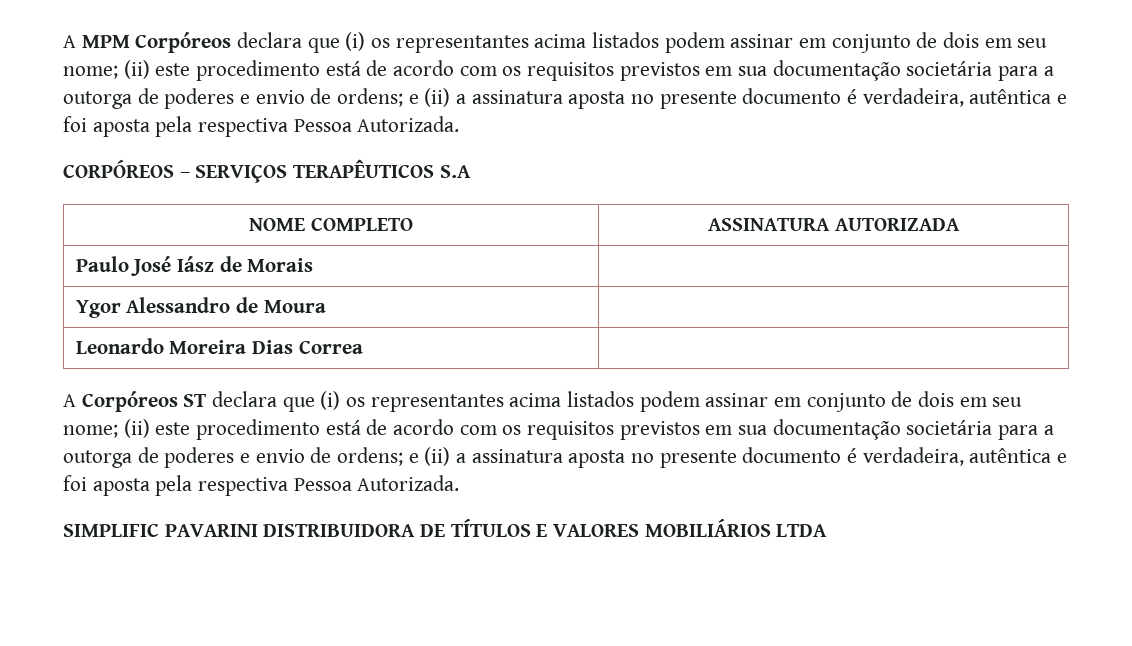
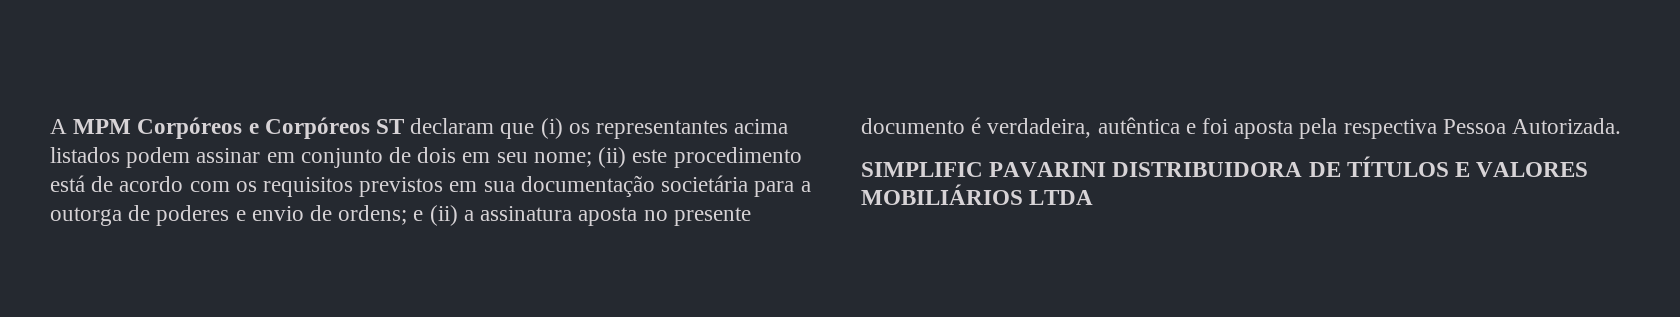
- A MPM Corpóreos declara que (i) os representantes acima listados podem assinar em conjunto de dois em seu nome; (ii) este procedimento está de acordo com os requisitos previstos em sua documentação societária para a outorga de poderes e envio de ordens; e (ii) a assinatura aposta no presente documento é verdadeira, autêntica e foi aposta pela respectiva Pessoa Autorizada.
- CORPÓREOS – SERVIÇOS TERAPÊUTICOS S.A
- NOME COMPLETO | ASSINATURA AUTORIZADA
- Paulo José Iász de Morais |
- Ygor Alessandro de Moura |
- Leonardo Moreira Dias Correa |
- A Corpóreos ST declara que (i) os representantes acima listados podem assinar em conjunto de dois em seu nome;
+ A MPM Corpóreos e Corpóreos ST declaram que (i) os representantes acima listados podem assinar em conjunto de dois em seu nome;

